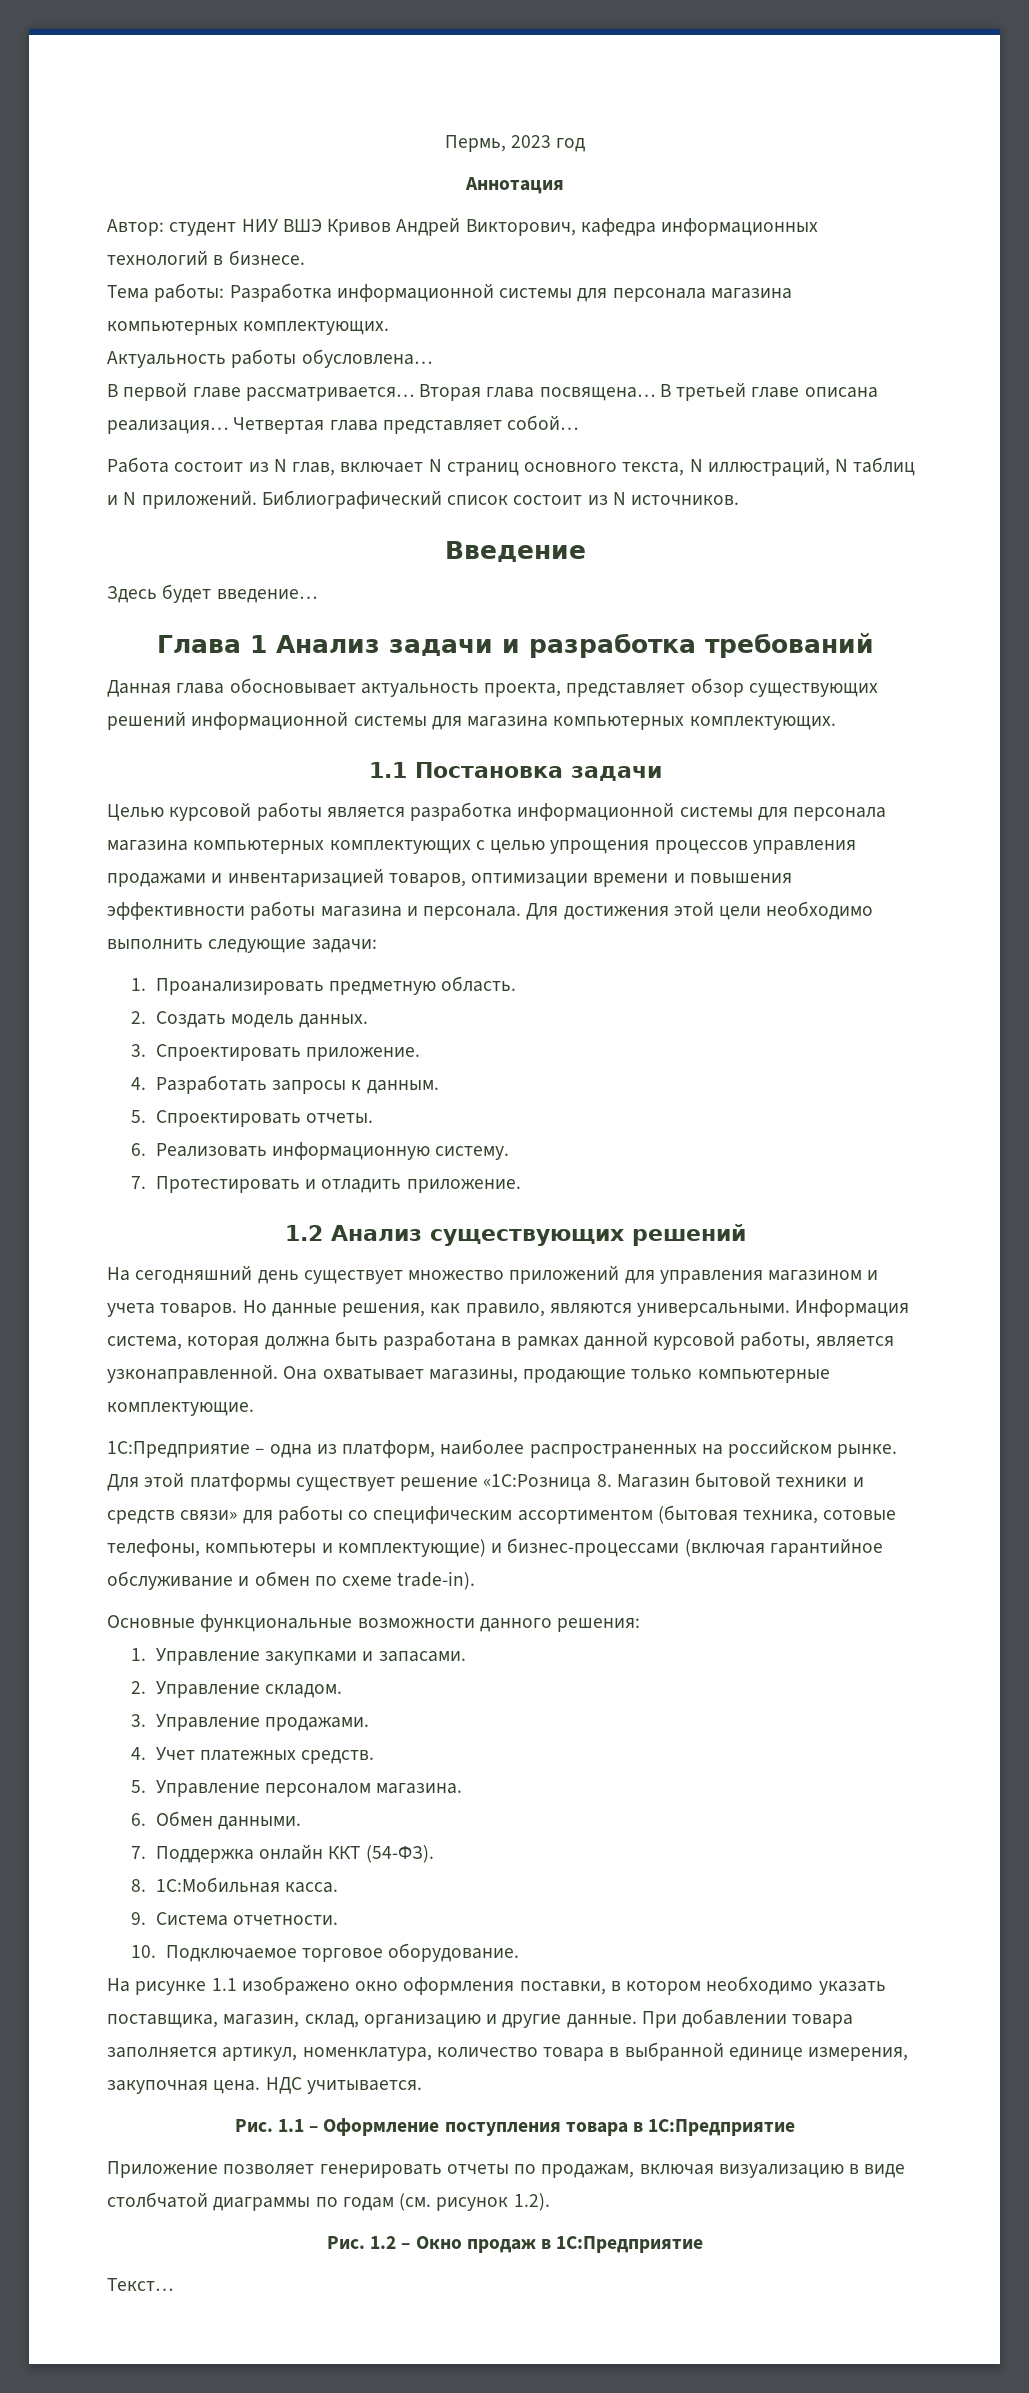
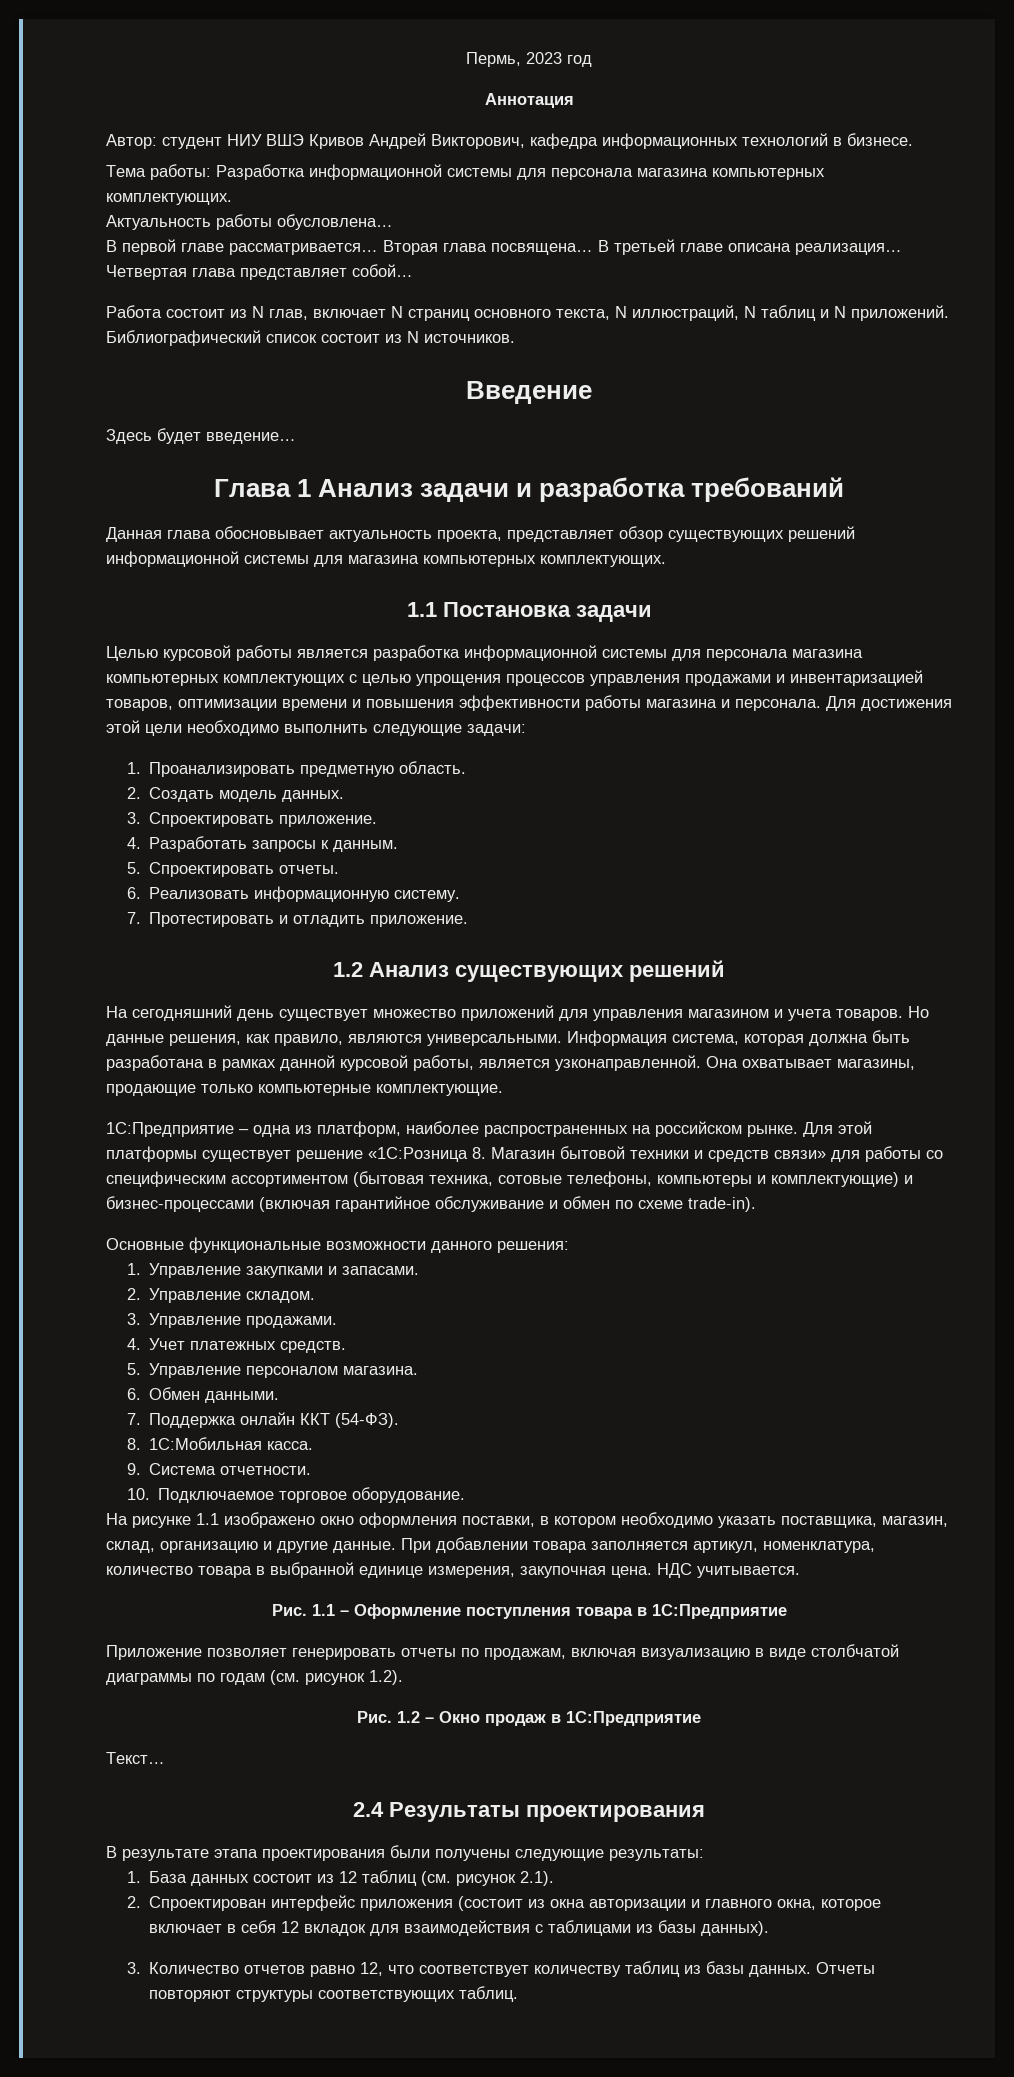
+ 2.4 Результаты проектирования
+ В результате этапа проектирования были получены следующие результаты:
+ 1. База данных состоит из 12 таблиц (см. рисунок 2.1).
+ 2. Спроектирован интерфейс приложения (состоит из окна авторизации и главного окна, которое включает в себя 12 вкладок для взаимодействия с таблицами из базы данных).
+ 3. Количество отчетов равно 12, что соответствует количеству таблиц из базы данных. Отчеты повторяют структуры соответствующих таблиц.

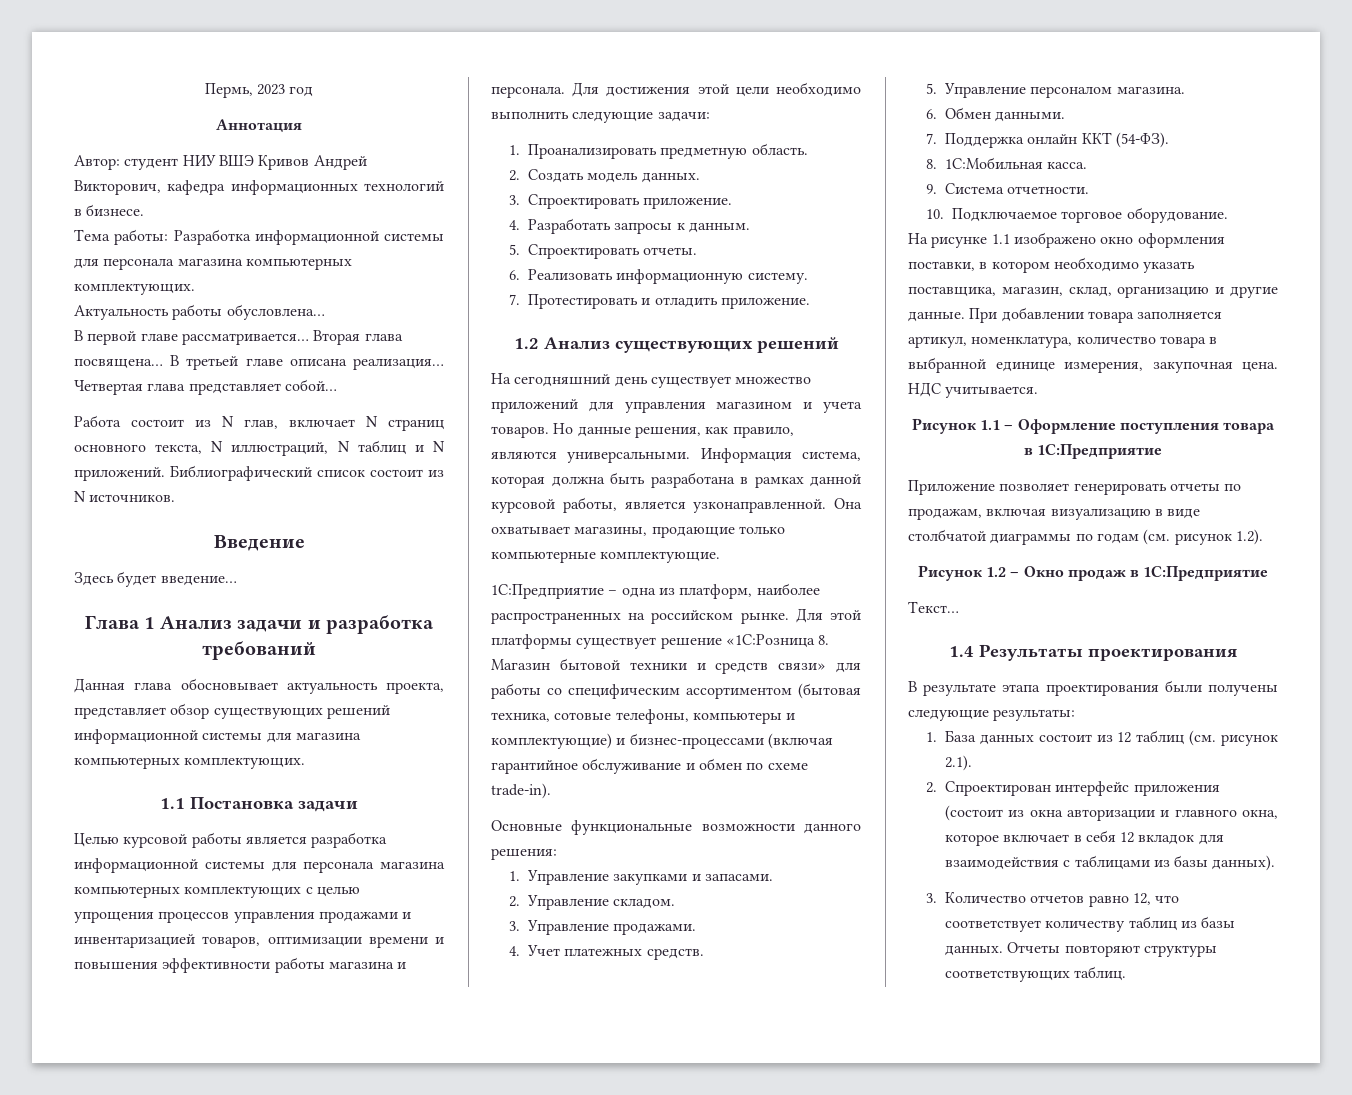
- Рис. 1.1 – Оформление поступления товара в 1C:Предприятие
+ Рисунок 1.1 – Оформление поступления товара в 1C:Предприятие
- Рис. 1.2 – Окно продаж в 1C:Предприятие
+ Рисунок 1.2 – Окно продаж в 1C:Предприятие
- 2.4 Результаты проектирования
+ 1.4 Результаты проектирования

